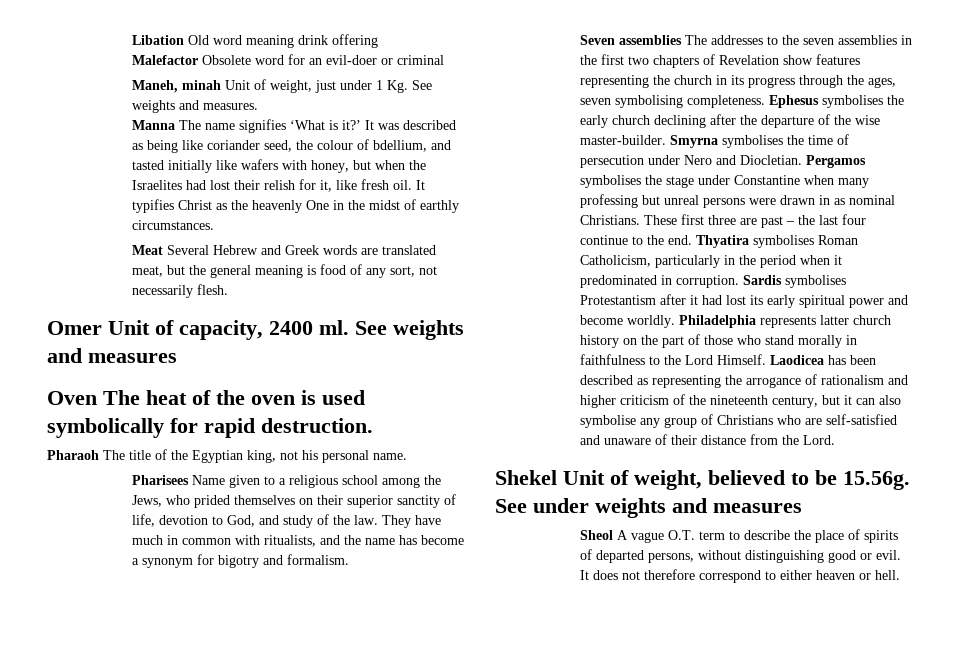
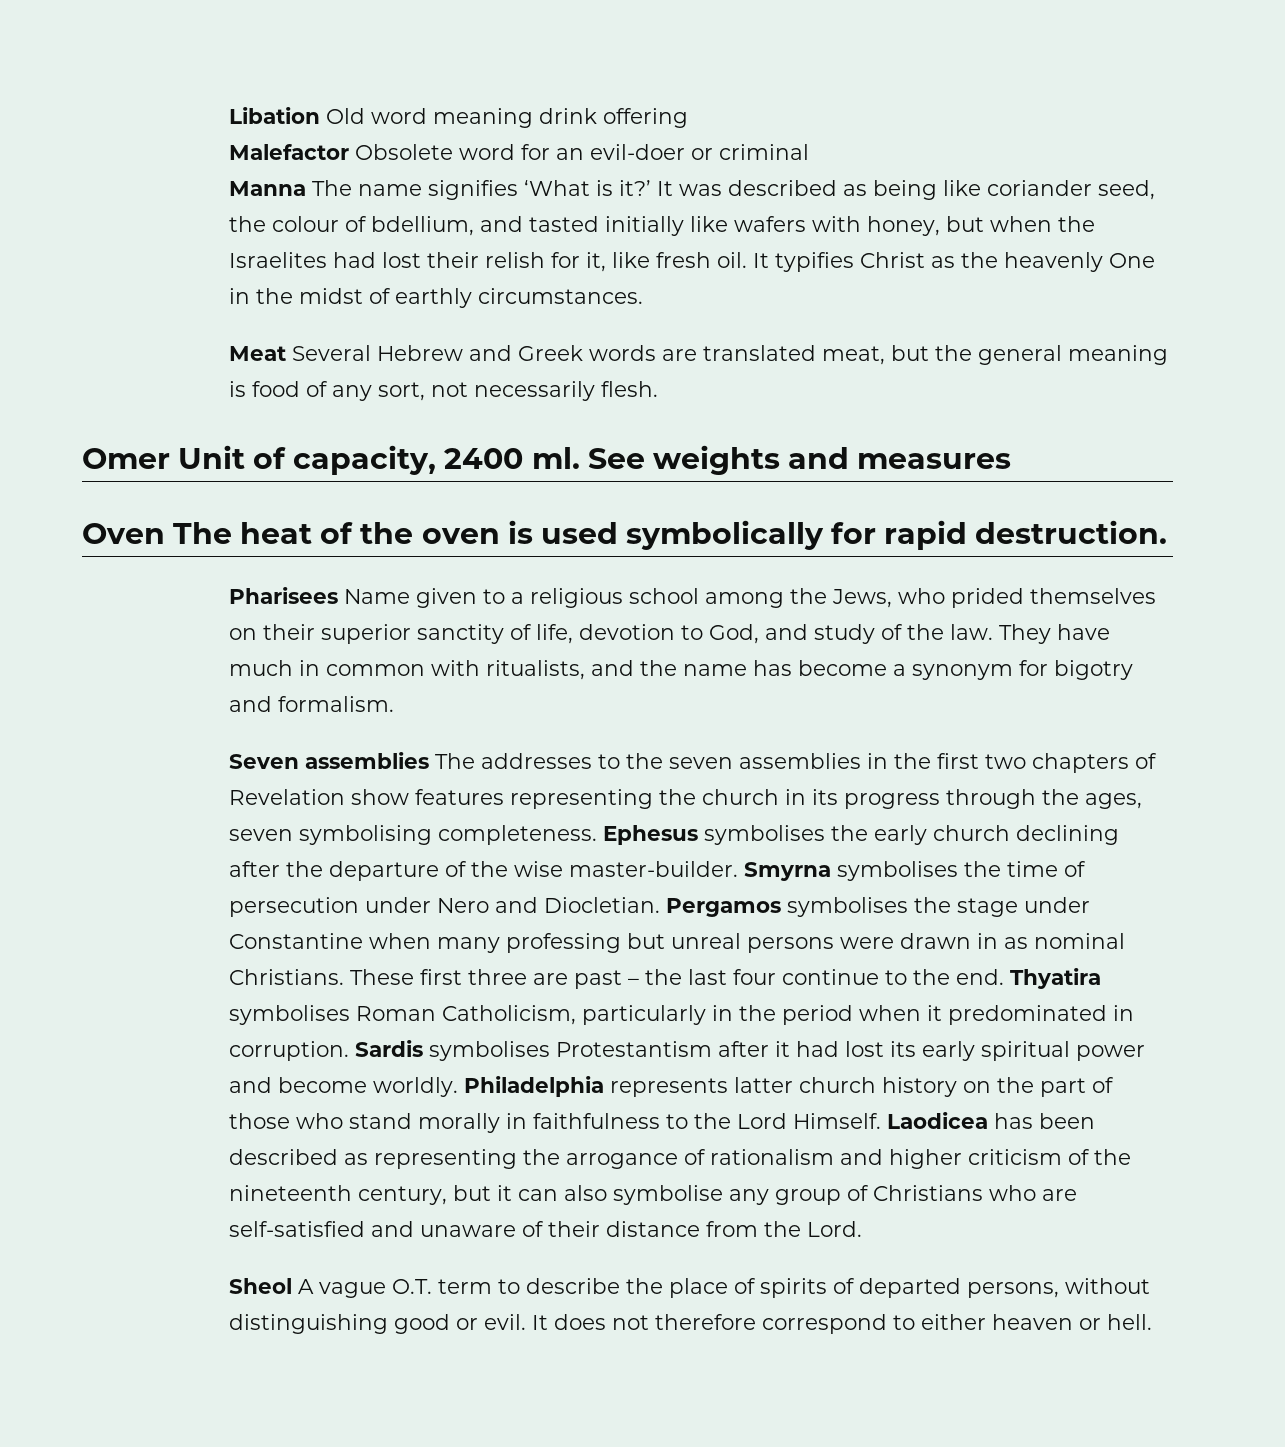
- Maneh, minah Unit of weight, just under 1 Kg. See weights and measures.
- Pharaoh The title of the Egyptian king, not his personal name.
- Shekel Unit of weight, believed to be 15.56g. See under weights and measures

